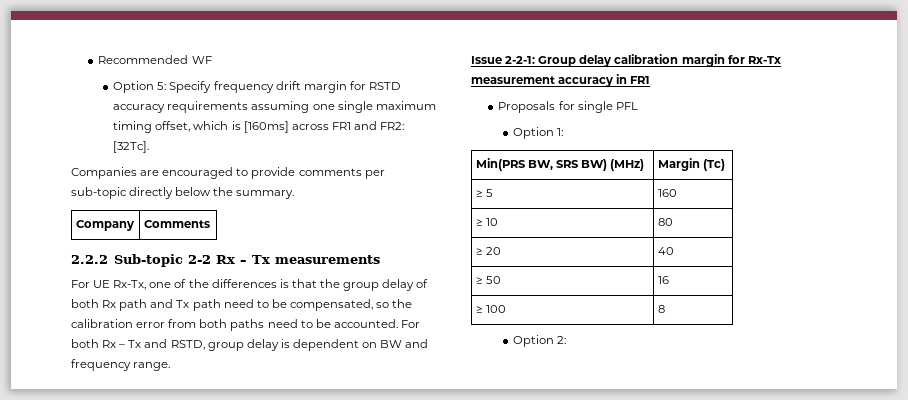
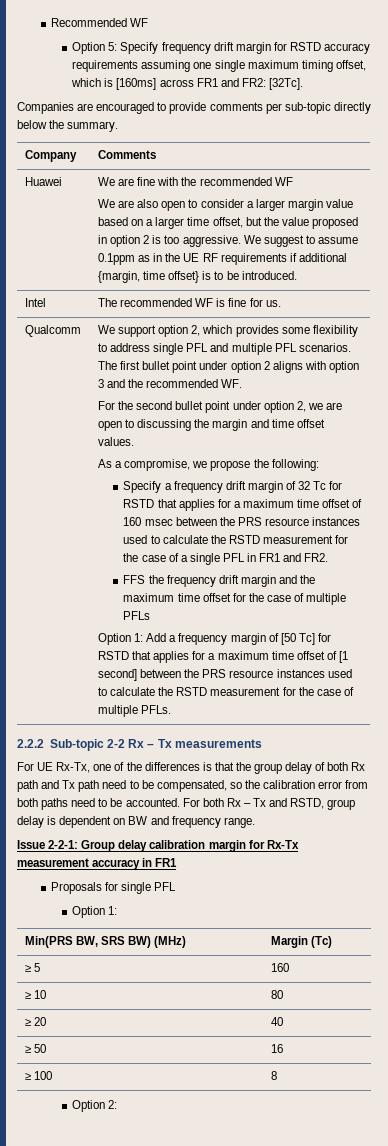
+ Huawei | We are fine with the recommended WF
+ We are also open to consider a larger margin value based on a larger time offset, but the value proposed in option 2 is too aggressive. We suggest to assume 0.1ppm as in the UE RF requirements if additional {margin, time offset} is to be introduced.
+ Intel | The recommended WF is fine for us.
+ Qualcomm | We support option 2, which provides some flexibility to address single PFL and multiple PFL scenarios. The first bullet point under option 2 aligns with option 3 and the recommended WF.
+ For the second bullet point under option 2, we are open to discussing the margin and time offset values.
+ As a compromise, we propose the following:
+ Specify a frequency drift margin of 32 Tc for RSTD that applies for a maximum time offset of 160 msec between the PRS resource instances used to calculate the RSTD measurement for the case of a single PFL in FR1 and FR2.
+ FFS the frequency drift margin and the maximum time offset for the case of multiple PFLs
+ Option 1: Add a frequency margin of [50 Tc] for RSTD that applies for a maximum time offset of [1 second] between the PRS resource instances used to calculate the RSTD measurement for the case of multiple PFLs.

